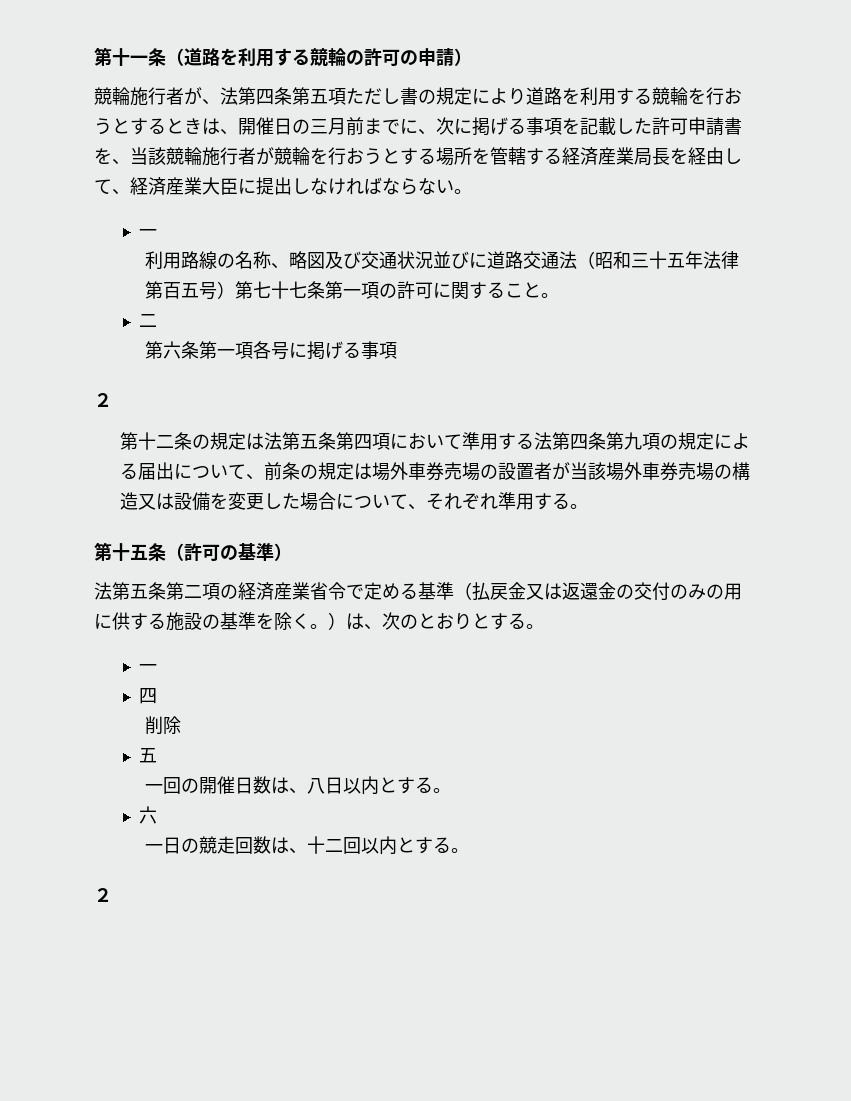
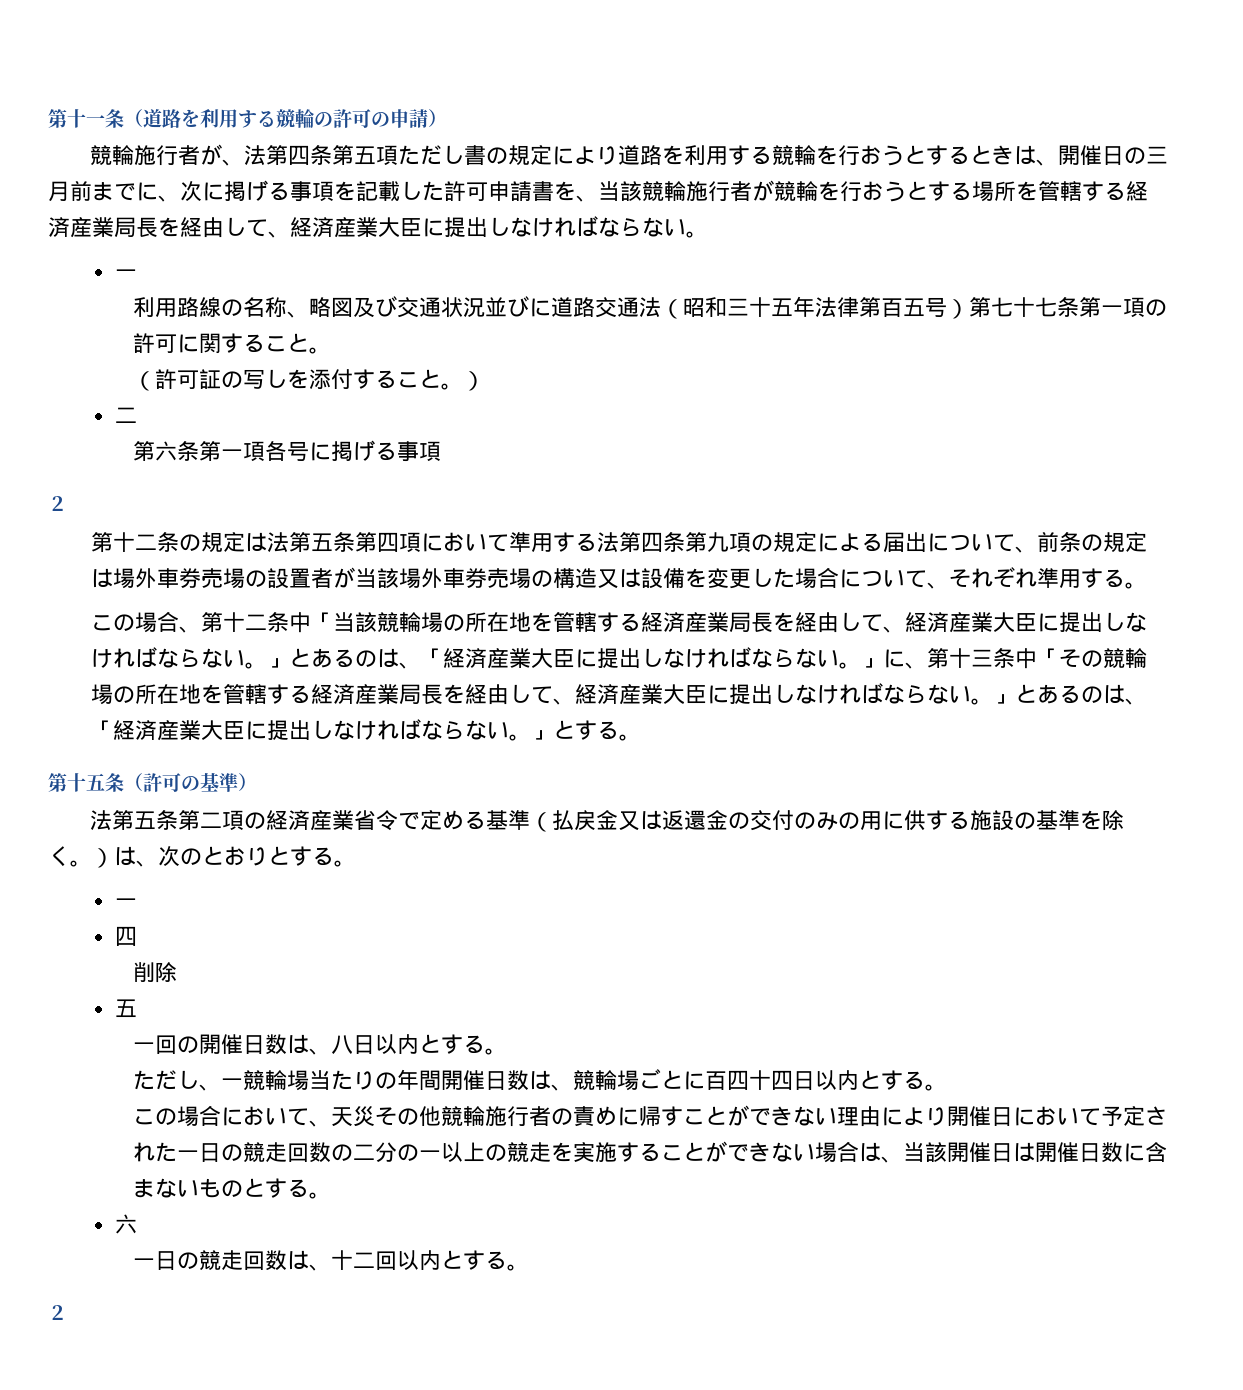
+ （許可証の写しを添付すること。）
+ この場合、第十二条中「当該競輪場の所在地を管轄する経済産業局長を経由して、経済産業大臣に提出しなければならない。」とあるのは、「経済産業大臣に提出しなければならない。」に、第十三条中「その競輪場の所在地を管轄する経済産業局長を経由して、経済産業大臣に提出しなければならない。」とあるのは、「経済産業大臣に提出しなければならない。」とする。
+ ただし、一競輪場当たりの年間開催日数は、競輪場ごとに百四十四日以内とする。
+ この場合において、天災その他競輪施行者の責めに帰すことができない理由により開催日において予定された一日の競走回数の二分の一以上の競走を実施することができない場合は、当該開催日は開催日数に含まないものとする。

